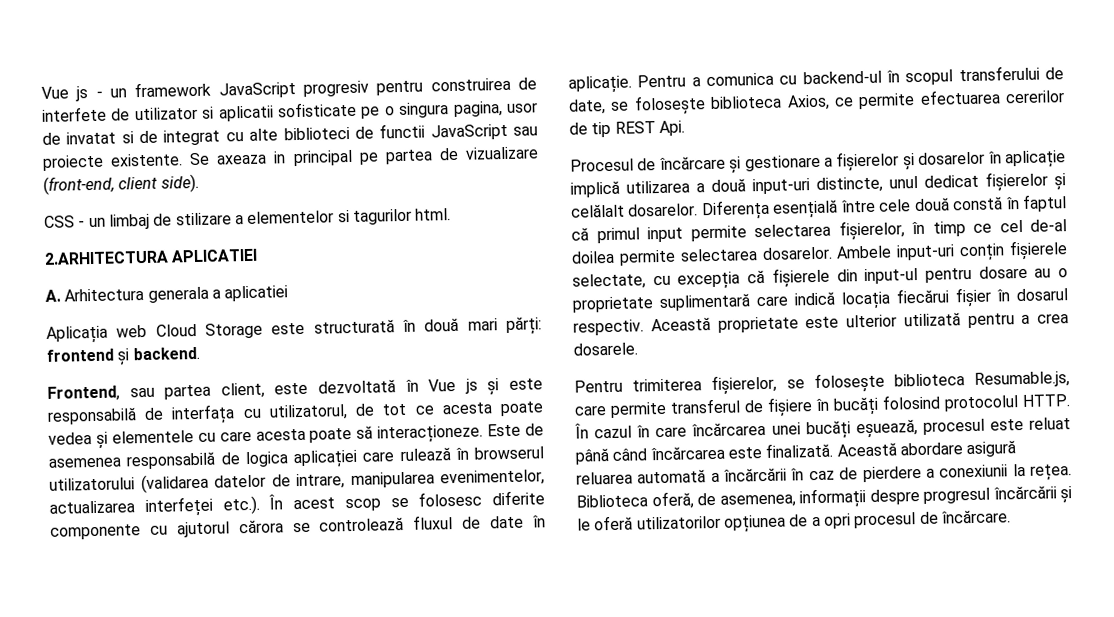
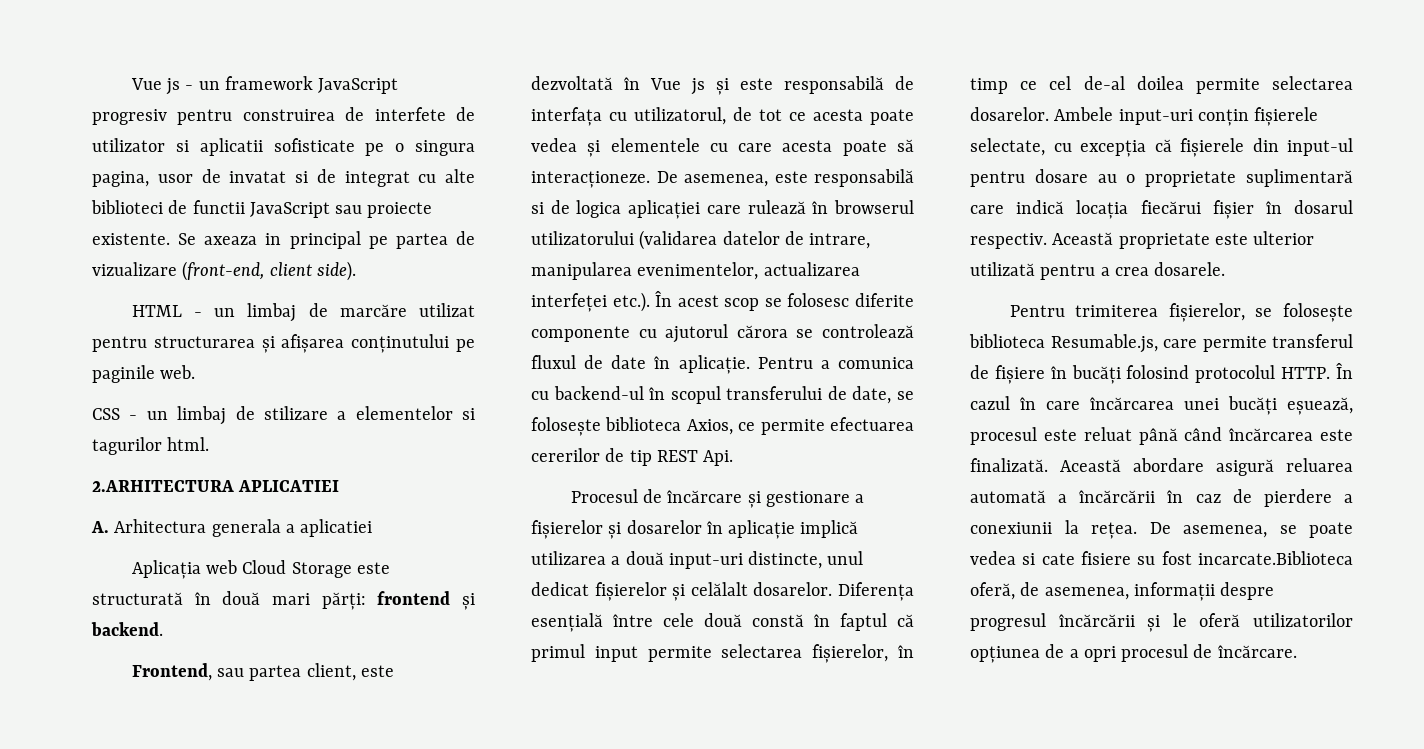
+ HTML - un limbaj de marcăre utilizat pentru structurarea și afișarea conținutului pe paginile web.
- Este de asemenea responsabilă de logica aplicației care rulează în browserul utilizatorului (validarea datelor de intrare, manipularea evenimentelor, actualizarea interfeței etc.). În acest scop se folosesc diferite componente cu ajutorul cărora se controlează fluxul de date în aplicație.
+ De asemenea, este responsabilă si de logica aplicației care rulează în browserul utilizatorului (validarea datelor de intrare, manipularea evenimentelor, actualizarea interfeței etc.). În acest scop se folosesc diferite componente cu ajutorul cărora se controlează fluxul de date în aplicație.
- Biblioteca oferă, de asemenea, informații despre progresul încărcării și le oferă utilizatorilor opțiunea de a opri procesul de încărcare.
+ De asemenea, se poate vedea si cate fisiere su fost incarcate.Biblioteca oferă, de asemenea, informații despre progresul încărcării și le oferă utilizatorilor opțiunea de a opri procesul de încărcare.

